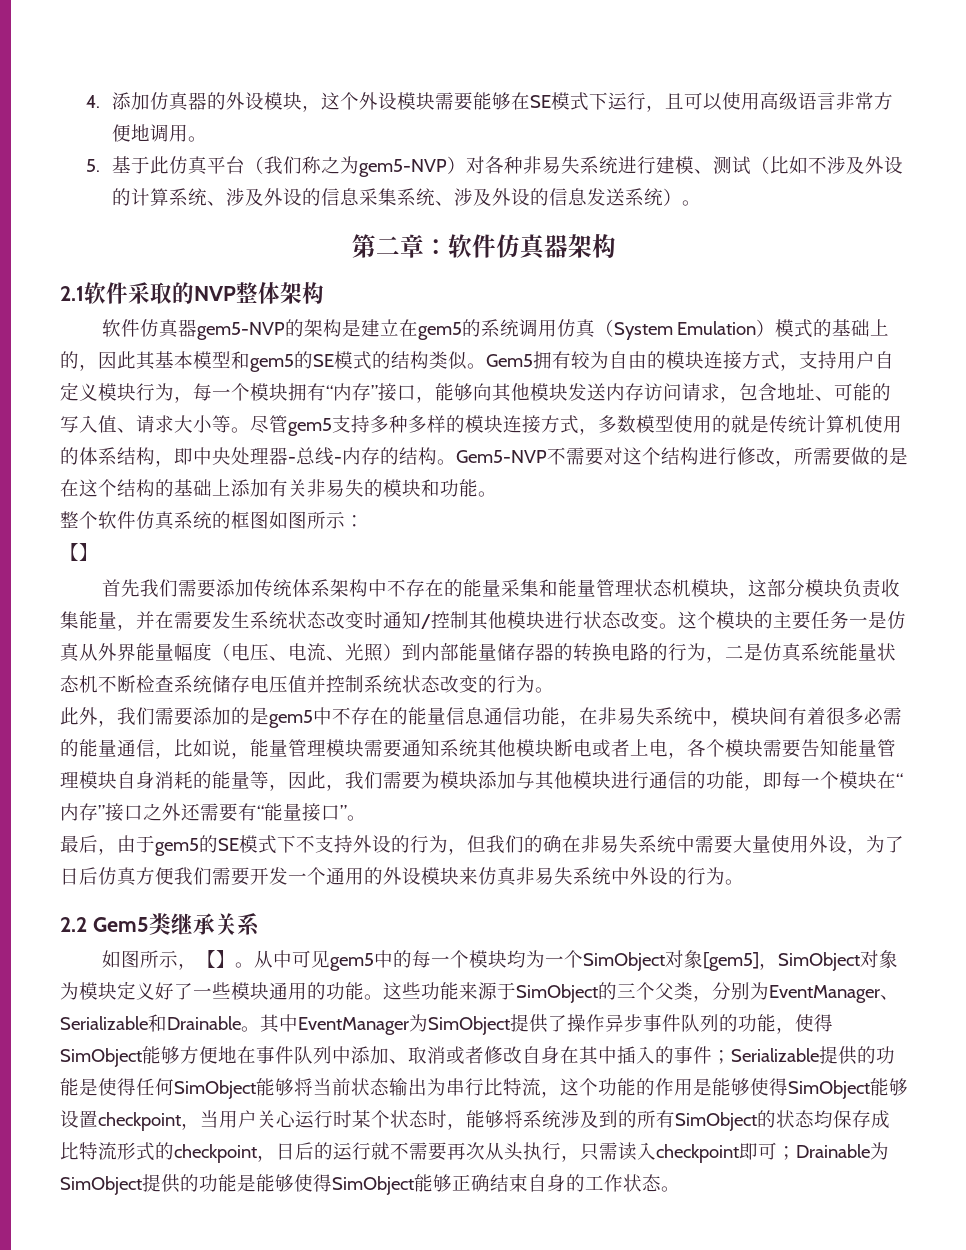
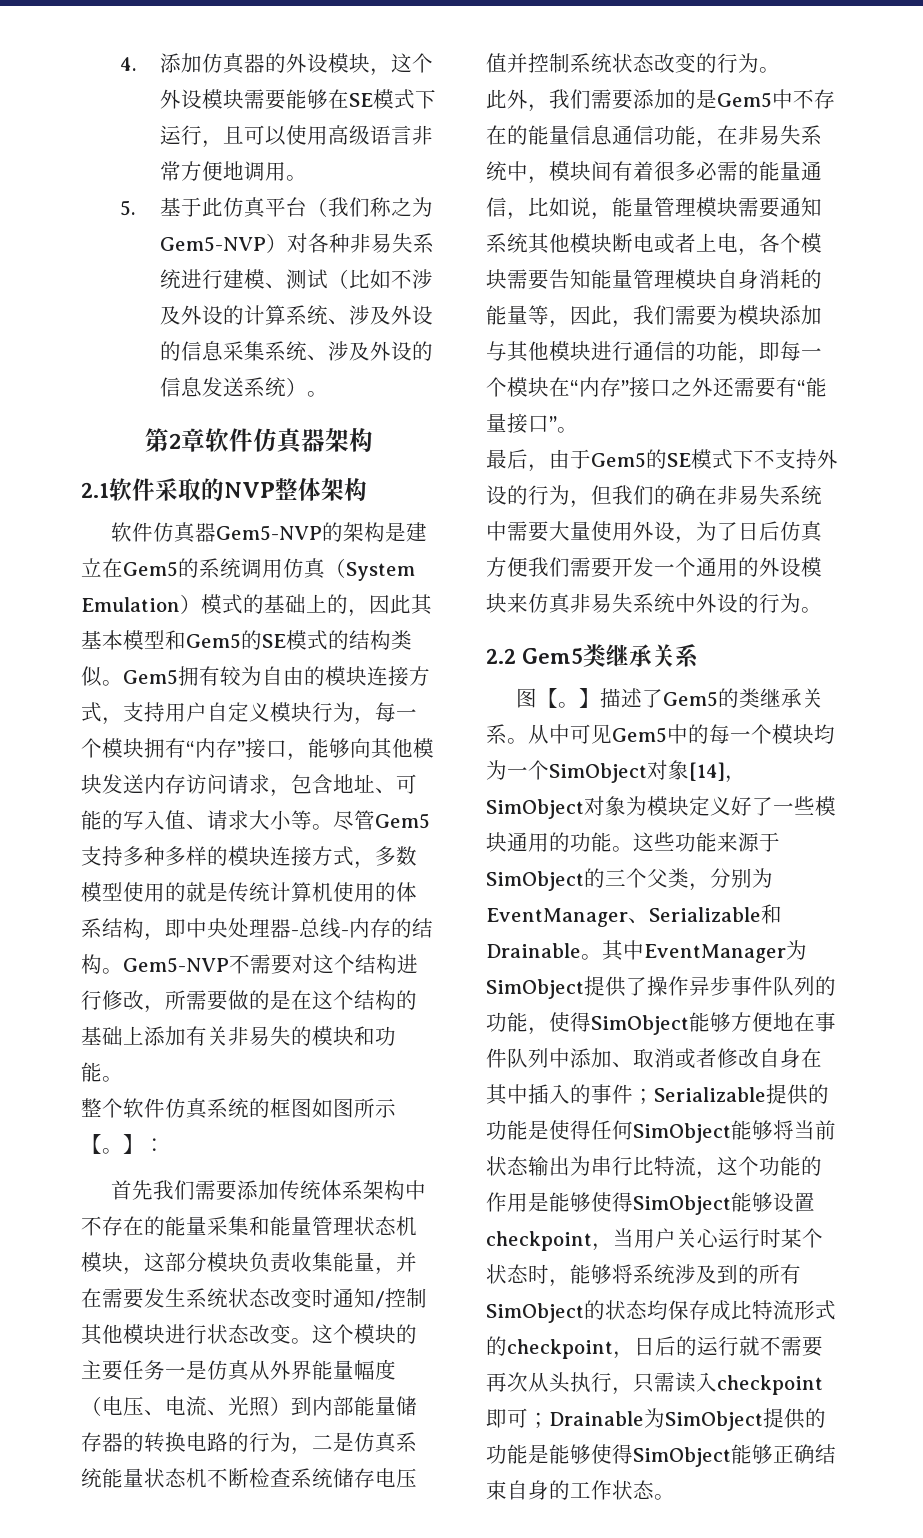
- 5.基于此仿真平台（我们称之为gem5-NVP）对各种非易失系统进行建模、测试（比如不涉及外设的计算系统、涉及外设的信息采集系统、涉及外设的信息发送系统）。
+ 5.基于此仿真平台（我们称之为Gem5-NVP）对各种非易失系统进行建模、测试（比如不涉及外设的计算系统、涉及外设的信息采集系统、涉及外设的信息发送系统）。
- 第二章：软件仿真器架构
+ 第2章软件仿真器架构
- 软件仿真器gem5-NVP的架构是建立在gem5的系统调用仿真（System Emulation）模式的基础上的，因此其基本模型和gem5的SE模式的结构类似。
+ 软件仿真器Gem5-NVP的架构是建立在Gem5的系统调用仿真（System Emulation）模式的基础上的，因此其基本模型和Gem5的SE模式的结构类似。
- 尽管gem5支持多种多样的模块连接方式，多数模型使用的就是传统计算机使用的体系结构，即中央处理器-总线-内存的结构。
+ 尽管Gem5支持多种多样的模块连接方式，多数模型使用的就是传统计算机使用的体系结构，即中央处理器-总线-内存的结构。
- 整个软件仿真系统的框图如图所示：
- 【】
+ 整个软件仿真系统的框图如图所示【。】：
- 此外，我们需要添加的是gem5中不存在的能量信息通信功能，在非易失系统中，模块间有着很多必需的能量通信，比如说，能量管理模块需要通知系统其他模块断电或者上电，各个模块需要告知能量管理模块自身消耗的能量等，因此，我们需要为模块添加与其他模块进行通信的功能，即每一个模块在“内存”接口之外还需要有“能量接口”。
+ 此外，我们需要添加的是Gem5中不存在的能量信息通信功能，在非易失系统中，模块间有着很多必需的能量通信，比如说，能量管理模块需要通知系统其他模块断电或者上电，各个模块需要告知能量管理模块自身消耗的能量等，因此，我们需要为模块添加与其他模块进行通信的功能，即每一个模块在“内存”接口之外还需要有“能量接口”。
- 最后，由于gem5的SE模式下不支持外设的行为，但我们的确在非易失系统中需要大量使用外设，为了日后仿真方便我们需要开发一个通用的外设模块来仿真非易失系统中外设的行为。
+ 最后，由于Gem5的SE模式下不支持外设的行为，但我们的确在非易失系统中需要大量使用外设，为了日后仿真方便我们需要开发一个通用的外设模块来仿真非易失系统中外设的行为。
- 如图所示，【】。
+ 图【。】描述了Gem5的类继承关系。
- 从中可见gem5中的每一个模块均为一个SimObject对象[gem5]，SimObject对象为模块定义好了一些模块通用的功能。
+ 从中可见Gem5中的每一个模块均为一个SimObject对象[14]，SimObject对象为模块定义好了一些模块通用的功能。

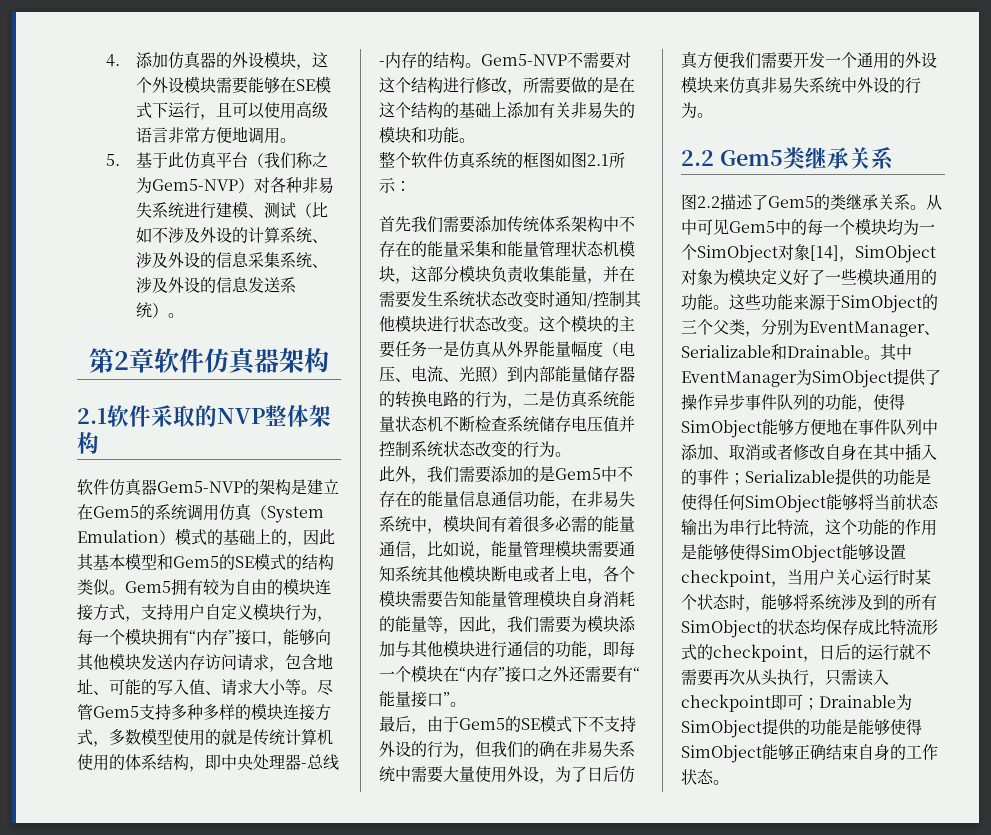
- 整个软件仿真系统的框图如图所示【。】：
+ 整个软件仿真系统的框图如图2.1所示：
- 图【。】描述了Gem5的类继承关系。
+ 图2.2描述了Gem5的类继承关系。

